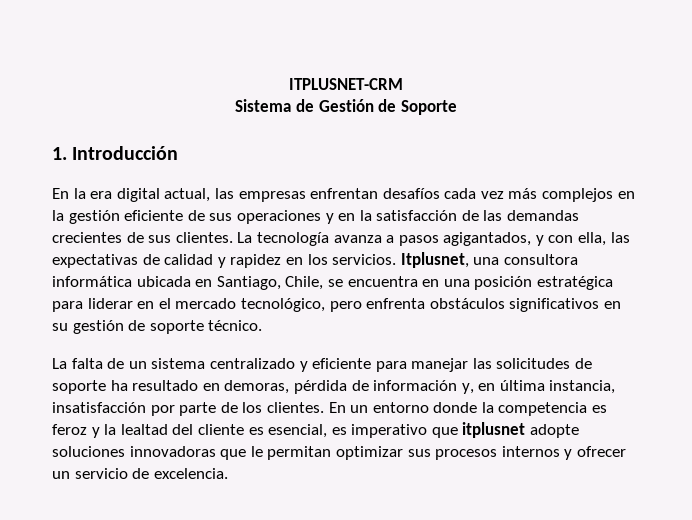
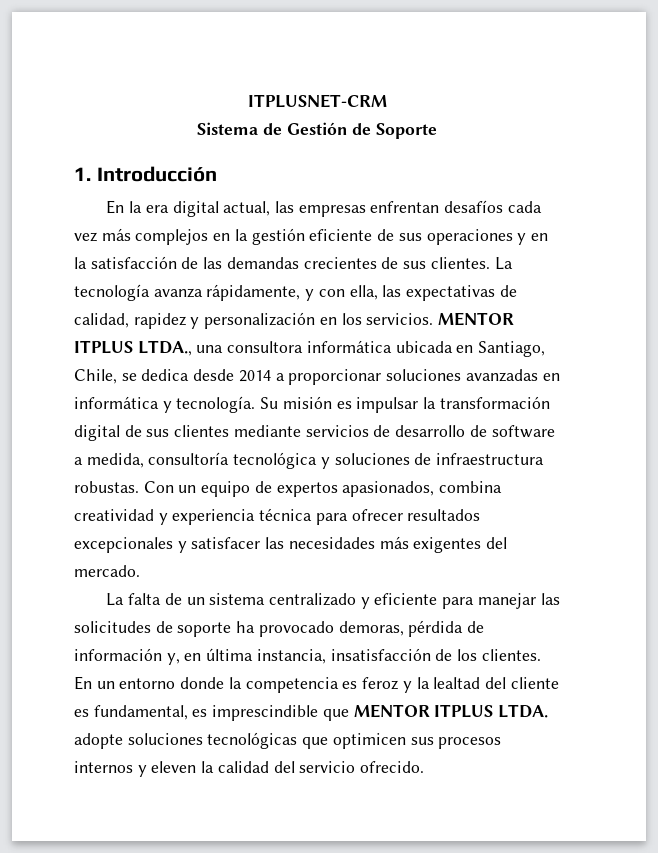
- La tecnología avanza a pasos agigantados, y con ella, las expectativas de calidad y rapidez en los servicios. Itplusnet, una consultora informática ubicada en Santiago, Chile, se encuentra en una posición estratégica para liderar en el mercado tecnológico, pero enfrenta obstáculos significativos en su gestión de soporte técnico.
+ La tecnología avanza rápidamente, y con ella, las expectativas de calidad, rapidez y personalización en los servicios. MENTOR ITPLUS LTDA., una consultora informática ubicada en Santiago, Chile, se dedica desde 2014 a proporcionar soluciones avanzadas en informática y tecnología. Su misión es impulsar la transformación digital de sus clientes mediante servicios de desarrollo de software a medida, consultoría tecnológica y soluciones de infraestructura robustas. Con un equipo de expertos apasionados, combina creatividad y experiencia técnica para ofrecer resultados excepcionales y satisfacer las necesidades más exigentes del mercado.
- La falta de un sistema centralizado y eficiente para manejar las solicitudes de soporte ha resultado en demoras, pérdida de información y, en última instancia, insatisfacción por parte de los clientes.
+ La falta de un sistema centralizado y eficiente para manejar las solicitudes de soporte ha provocado demoras, pérdida de información y, en última instancia, insatisfacción de los clientes.
- En un entorno donde la competencia es feroz y la lealtad del cliente es esencial, es imperativo que itplusnet adopte soluciones innovadoras que le permitan optimizar sus procesos internos y ofrecer un servicio de excelencia.
+ En un entorno donde la competencia es feroz y la lealtad del cliente es fundamental, es imprescindible que MENTOR ITPLUS LTDA. adopte soluciones tecnológicas que optimicen sus procesos internos y eleven la calidad del servicio ofrecido.

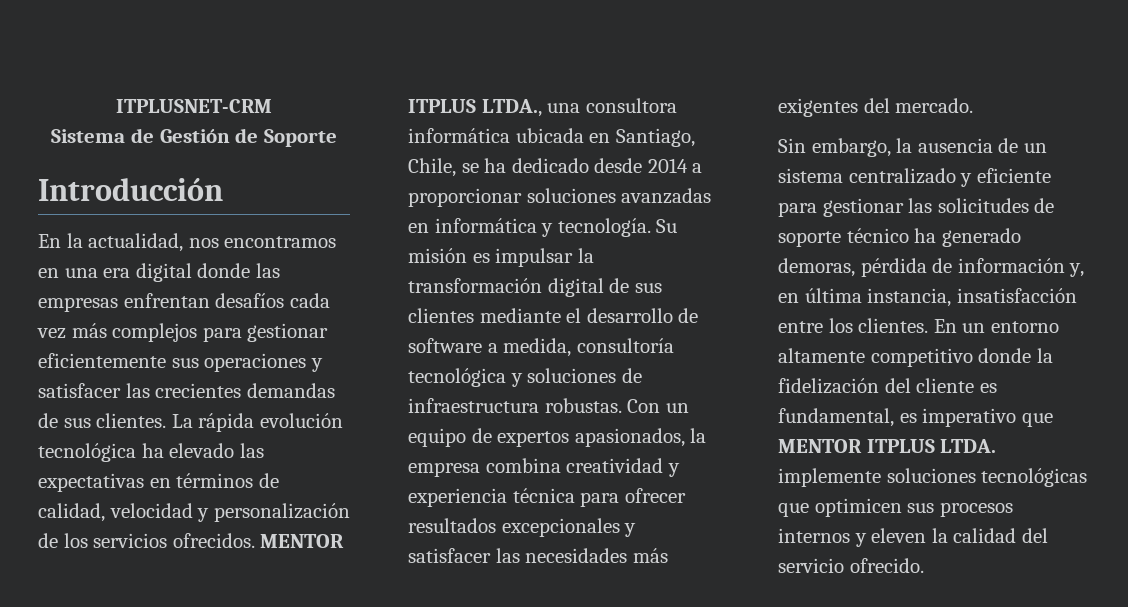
- 1. Introducción
+ Introducción
- En la era digital actual, las empresas enfrentan desafíos cada vez más complejos en la gestión eficiente de sus operaciones y en la satisfacción de las demandas crecientes de sus clientes. La tecnología avanza rápidamente, y con ella, las expectativas de calidad, rapidez y personalización en los servicios.
+ En la actualidad, nos encontramos en una era digital donde las empresas enfrentan desafíos cada vez más complejos para gestionar eficientemente sus operaciones y satisfacer las crecientes demandas de sus clientes. La rápida evolución tecnológica ha elevado las expectativas en términos de calidad, velocidad y personalización de los servicios ofrecidos.
- MENTOR ITPLUS LTDA., una consultora informática ubicada en Santiago, Chile, se dedica desde 2014 a proporcionar soluciones avanzadas en informática y tecnología.
+ MENTOR ITPLUS LTDA., una consultora informática ubicada en Santiago, Chile, se ha dedicado desde 2014 a proporcionar soluciones avanzadas en informática y tecnología.
- Su misión es impulsar la transformación digital de sus clientes mediante servicios de desarrollo de software a medida, consultoría tecnológica y soluciones de infraestructura robustas.
+ Su misión es impulsar la transformación digital de sus clientes mediante el desarrollo de software a medida, consultoría tecnológica y soluciones de infraestructura robustas.
- Con un equipo de expertos apasionados, combina creatividad y experiencia técnica para ofrecer resultados excepcionales y satisfacer las necesidades más exigentes del mercado.
+ Con un equipo de expertos apasionados, la empresa combina creatividad y experiencia técnica para ofrecer resultados excepcionales y satisfacer las necesidades más exigentes del mercado.
- La falta de un sistema centralizado y eficiente para manejar las solicitudes de soporte ha provocado demoras, pérdida de información y, en última instancia, insatisfacción de los clientes.
+ Sin embargo, la ausencia de un sistema centralizado y eficiente para gestionar las solicitudes de soporte técnico ha generado demoras, pérdida de información y, en última instancia, insatisfacción entre los clientes.
- En un entorno donde la competencia es feroz y la lealtad del cliente es fundamental, es imprescindible que MENTOR ITPLUS LTDA. adopte soluciones tecnológicas que optimicen sus procesos internos y eleven la calidad del servicio ofrecido.
+ En un entorno altamente competitivo donde la fidelización del cliente es fundamental, es imperativo que MENTOR ITPLUS LTDA. implemente soluciones tecnológicas que optimicen sus procesos internos y eleven la calidad del servicio ofrecido.

